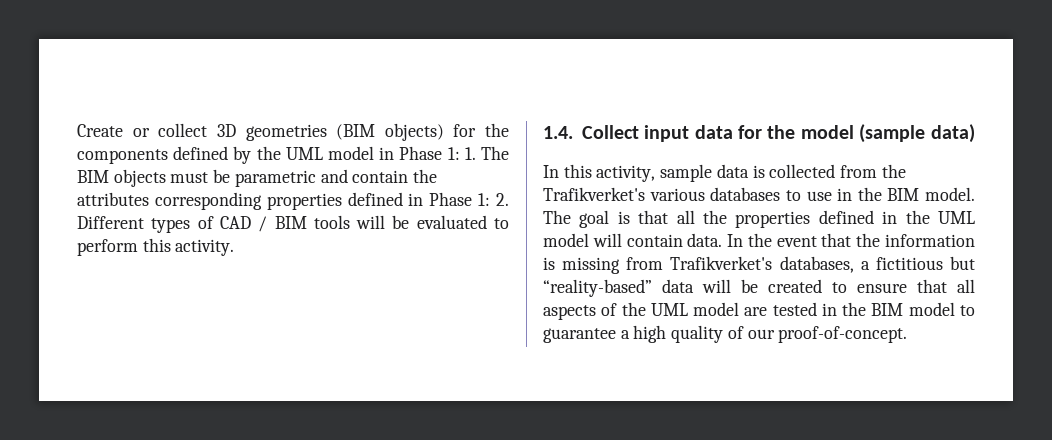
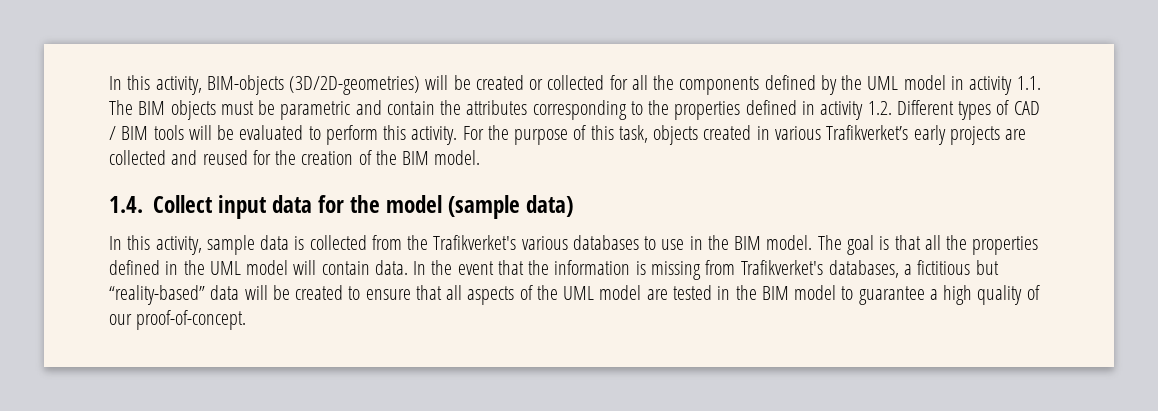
- Create or collect 3D geometries (BIM objects) for the components defined by the UML model in Phase 1: 1. The BIM objects must be parametric and contain the attributes corresponding properties defined in Phase 1: 2. Different types of CAD / BIM tools will be evaluated to perform this activity.
+ In this activity, BIM-objects (3D/2D-geometries) will be created or collected for all the components defined by the UML model in activity 1.1. The BIM objects must be parametric and contain the attributes corresponding to the properties defined in activity 1.2. Different types of CAD / BIM tools will be evaluated to perform this activity. For the purpose of this task, objects created in various Trafikverket’s early projects are collected and reused for the creation of the BIM model.

